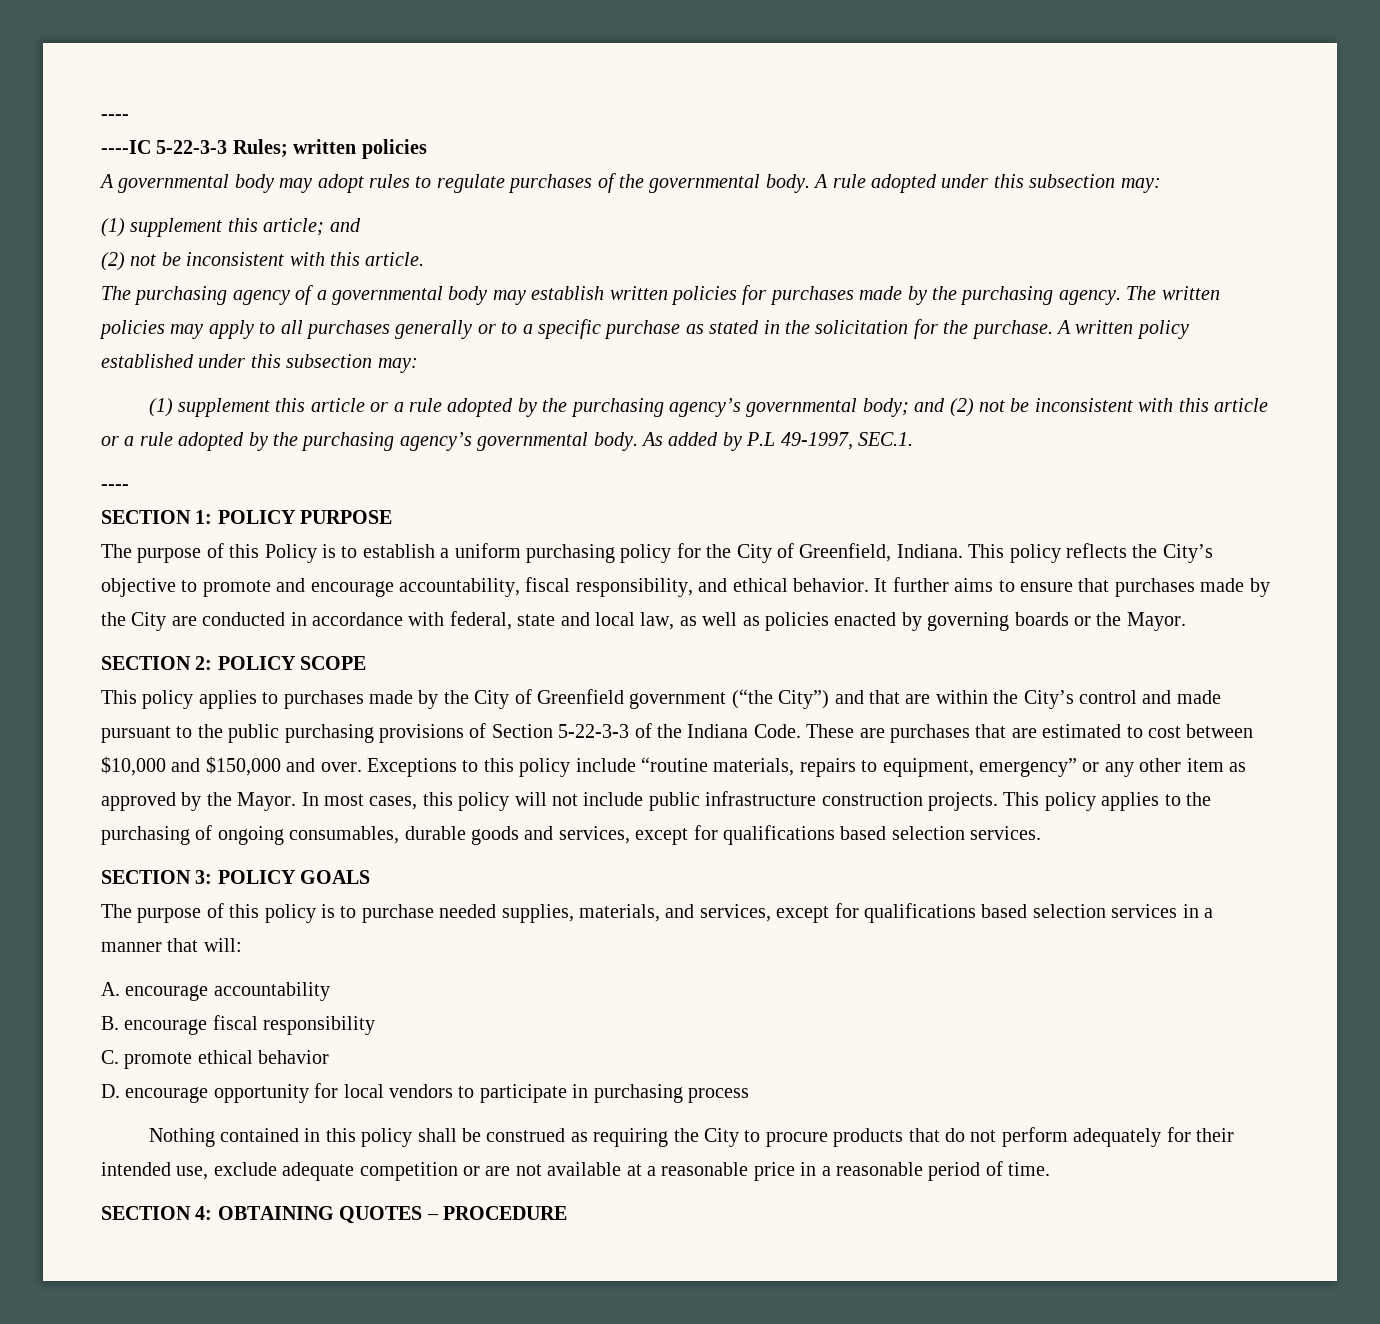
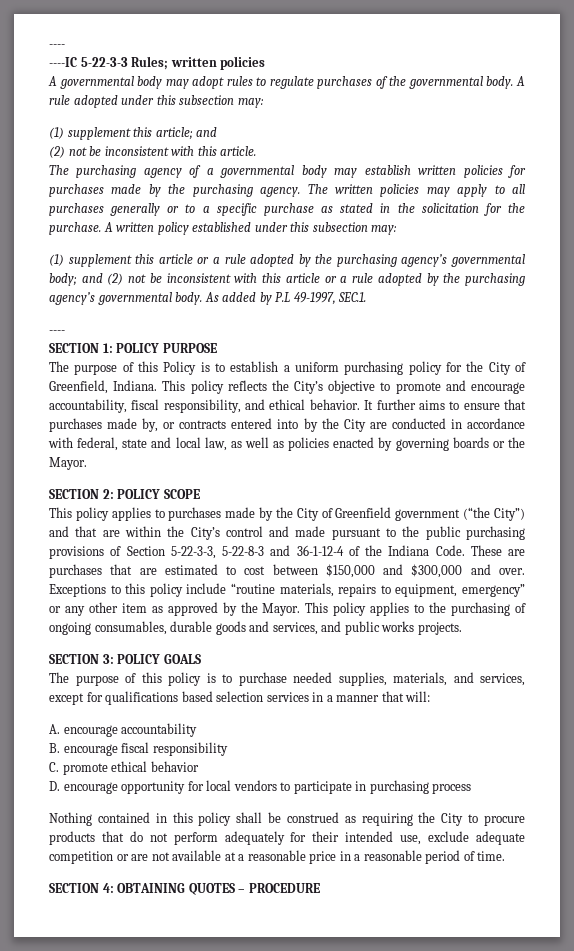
- It further aims to ensure that purchases made by the City are conducted in accordance with federal, state and local law, as well as policies enacted by governing boards or the Mayor.
+ It further aims to ensure that purchases made by, or contracts entered into by the City are conducted in accordance with federal, state and local law, as well as policies enacted by governing boards or the Mayor.
- This policy applies to purchases made by the City of Greenfield government (“the City”) and that are within the City’s control and made pursuant to the public purchasing provisions of Section 5-22-3-3 of the Indiana Code.
+ This policy applies to purchases made by the City of Greenfield government (“the City”) and that are within the City’s control and made pursuant to the public purchasing provisions of Section 5-22-3-3, 5-22-8-3 and 36-1-12-4 of the Indiana Code.
- These are purchases that are estimated to cost between $10,000 and $150,000 and over.
+ These are purchases that are estimated to cost between $150,000 and $300,000 and over.
- In most cases, this policy will not include public infrastructure construction projects.
- This policy applies to the purchasing of ongoing consumables, durable goods and services, except for qualifications based selection services.
+ This policy applies to the purchasing of ongoing consumables, durable goods and services, and public works projects.

